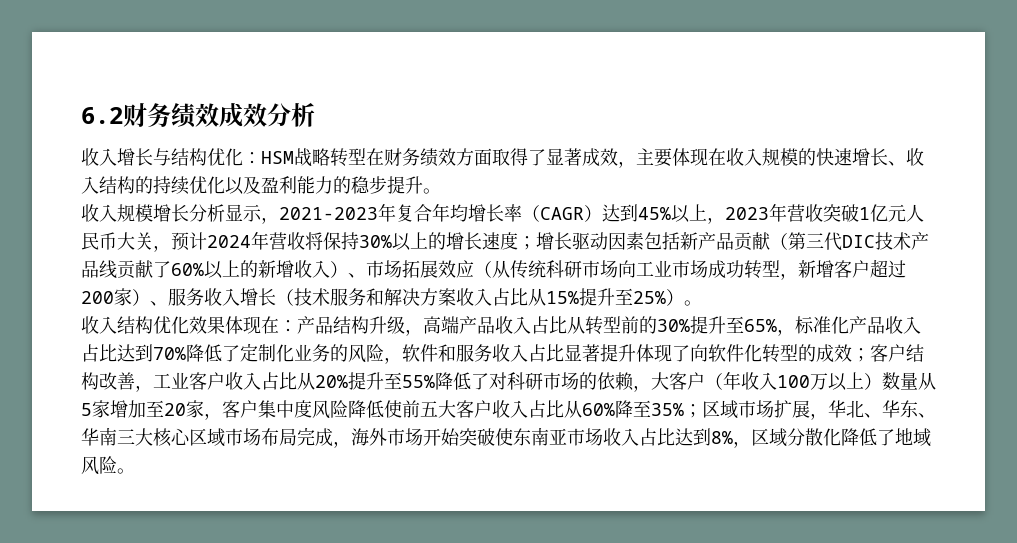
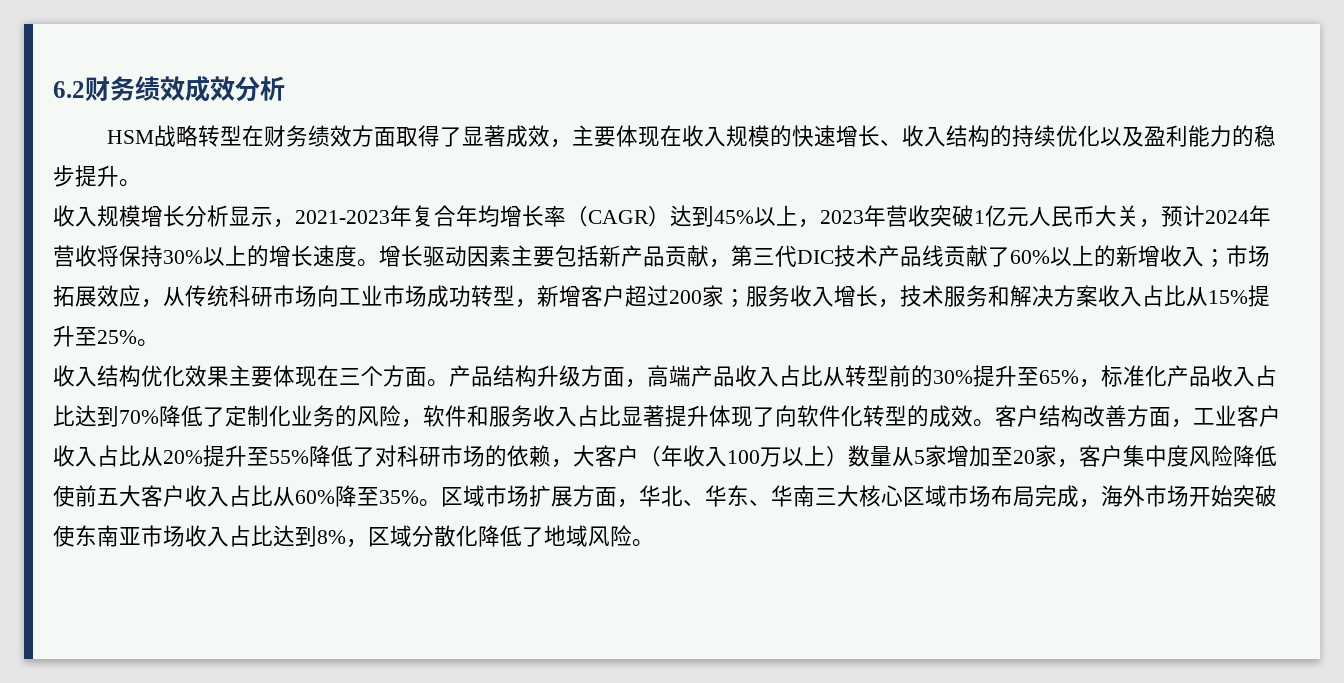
- 收入增长与结构优化：HSM战略转型在财务绩效方面取得了显著成效，主要体现在收入规模的快速增长、收入结构的持续优化以及盈利能力的稳步提升。
+ HSM战略转型在财务绩效方面取得了显著成效，主要体现在收入规模的快速增长、收入结构的持续优化以及盈利能力的稳步提升。
- 收入规模增长分析显示，2021-2023年复合年均增长率（CAGR）达到45%以上，2023年营收突破1亿元人民币大关，预计2024年营收将保持30%以上的增长速度；
+ 收入规模增长分析显示，2021-2023年复合年均增长率（CAGR）达到45%以上，2023年营收突破1亿元人民币大关，预计2024年营收将保持30%以上的增长速度。
- 增长驱动因素包括新产品贡献（第三代DIC技术产品线贡献了60%以上的新增收入）、市场拓展效应（从传统科研市场向工业市场成功转型，新增客户超过200家）、服务收入增长（技术服务和解决方案收入占比从15%提升至25%）。
+ 增长驱动因素主要包括新产品贡献，第三代DIC技术产品线贡献了60%以上的新增收入；市场拓展效应，从传统科研市场向工业市场成功转型，新增客户超过200家；服务收入增长，技术服务和解决方案收入占比从15%提升至25%。
- 收入结构优化效果体现在：
+ 收入结构优化效果主要体现在三个方面。
- 产品结构升级，高端产品收入占比从转型前的30%提升至65%，标准化产品收入占比达到70%降低了定制化业务的风险，软件和服务收入占比显著提升体现了向软件化转型的成效；
+ 产品结构升级方面，高端产品收入占比从转型前的30%提升至65%，标准化产品收入占比达到70%降低了定制化业务的风险，软件和服务收入占比显著提升体现了向软件化转型的成效。
- 客户结构改善，工业客户收入占比从20%提升至55%降低了对科研市场的依赖，大客户（年收入100万以上）数量从5家增加至20家，客户集中度风险降低使前五大客户收入占比从60%降至35%；
+ 客户结构改善方面，工业客户收入占比从20%提升至55%降低了对科研市场的依赖，大客户（年收入100万以上）数量从5家增加至20家，客户集中度风险降低使前五大客户收入占比从60%降至35%。
- 区域市场扩展，华北、华东、华南三大核心区域市场布局完成，海外市场开始突破使东南亚市场收入占比达到8%，区域分散化降低了地域风险。
+ 区域市场扩展方面，华北、华东、华南三大核心区域市场布局完成，海外市场开始突破使东南亚市场收入占比达到8%，区域分散化降低了地域风险。

